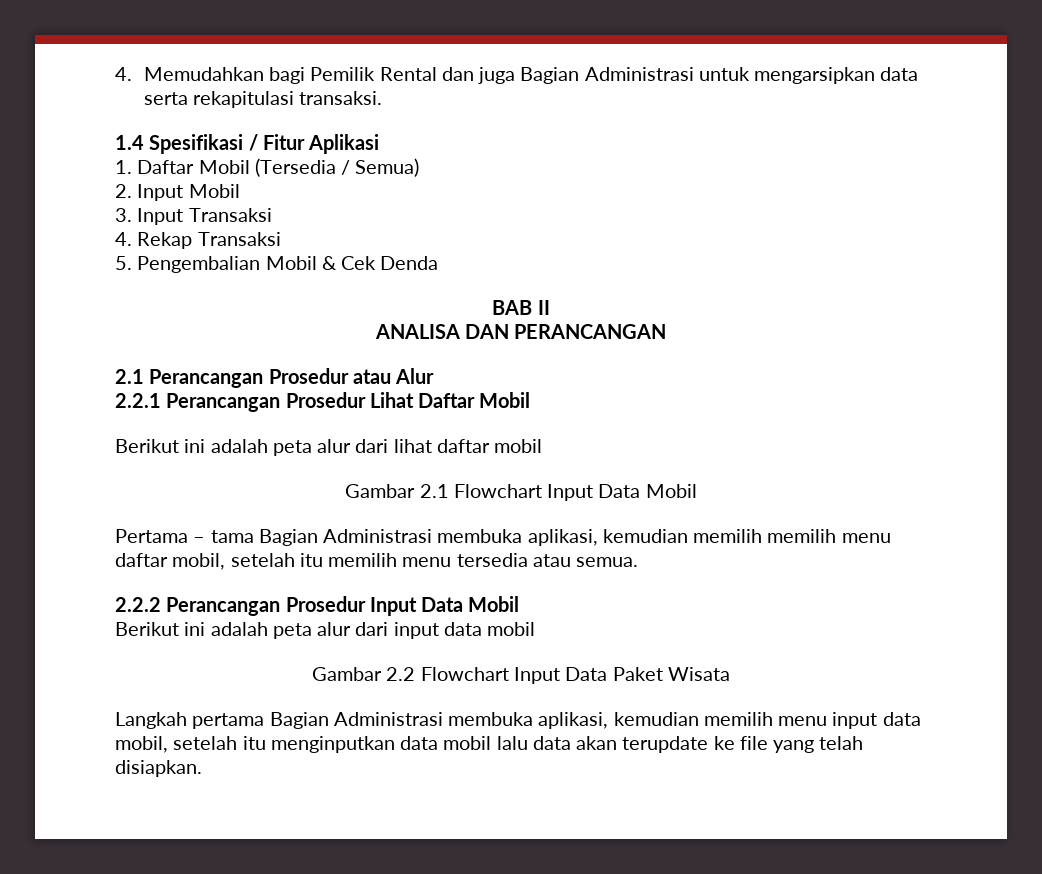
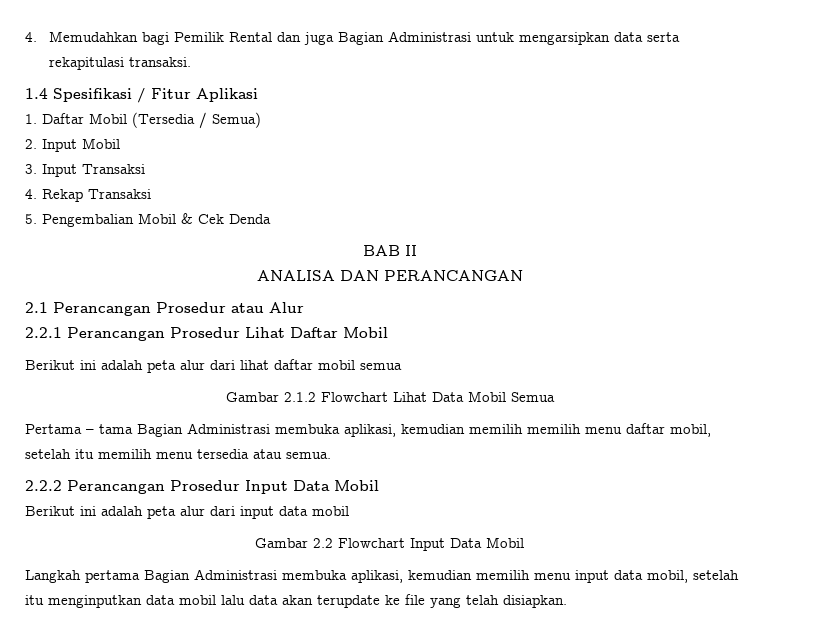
- Berikut ini adalah peta alur dari lihat daftar mobil
- Gambar 2.1 Flowchart Input Data Mobil
+ Berikut ini adalah peta alur dari lihat daftar mobil semua
+ Gambar 2.1.2 Flowchart Lihat Data Mobil Semua
- Gambar 2.2 Flowchart Input Data Paket Wisata
+ Gambar 2.2 Flowchart Input Data Mobil

